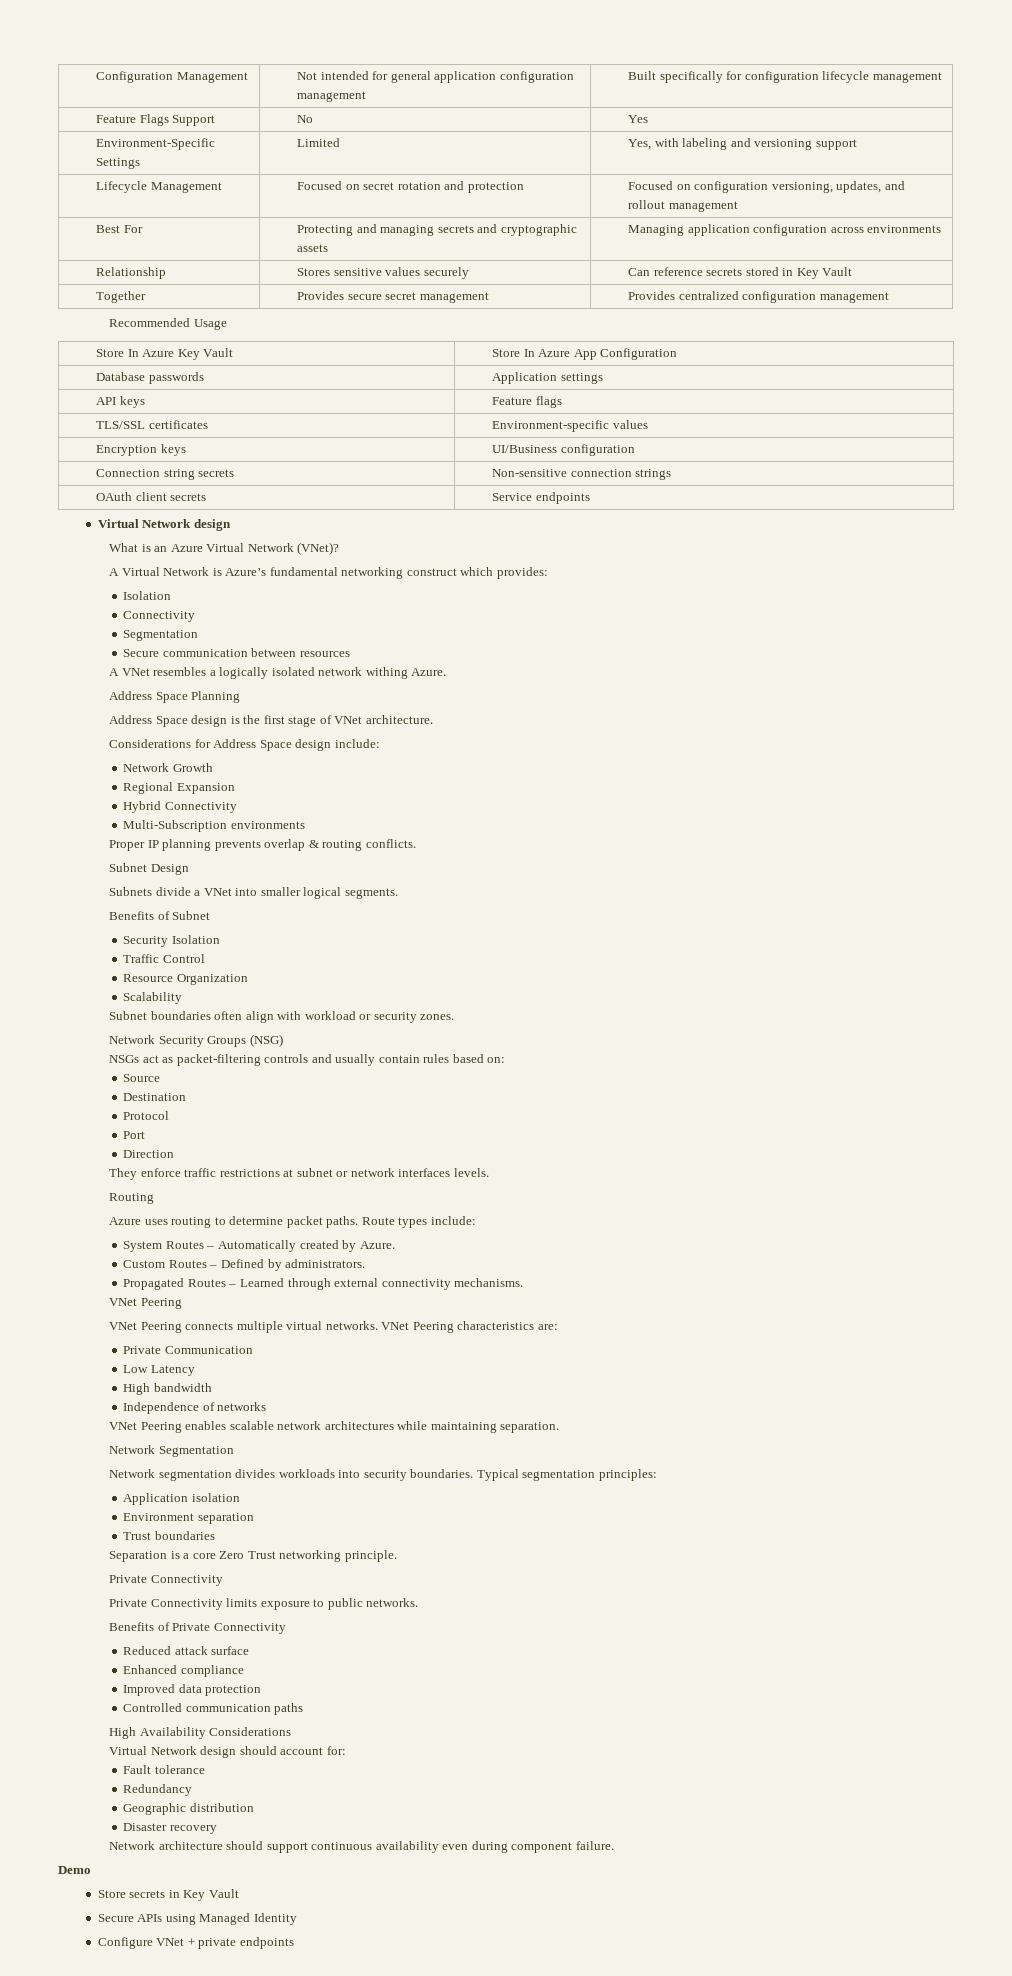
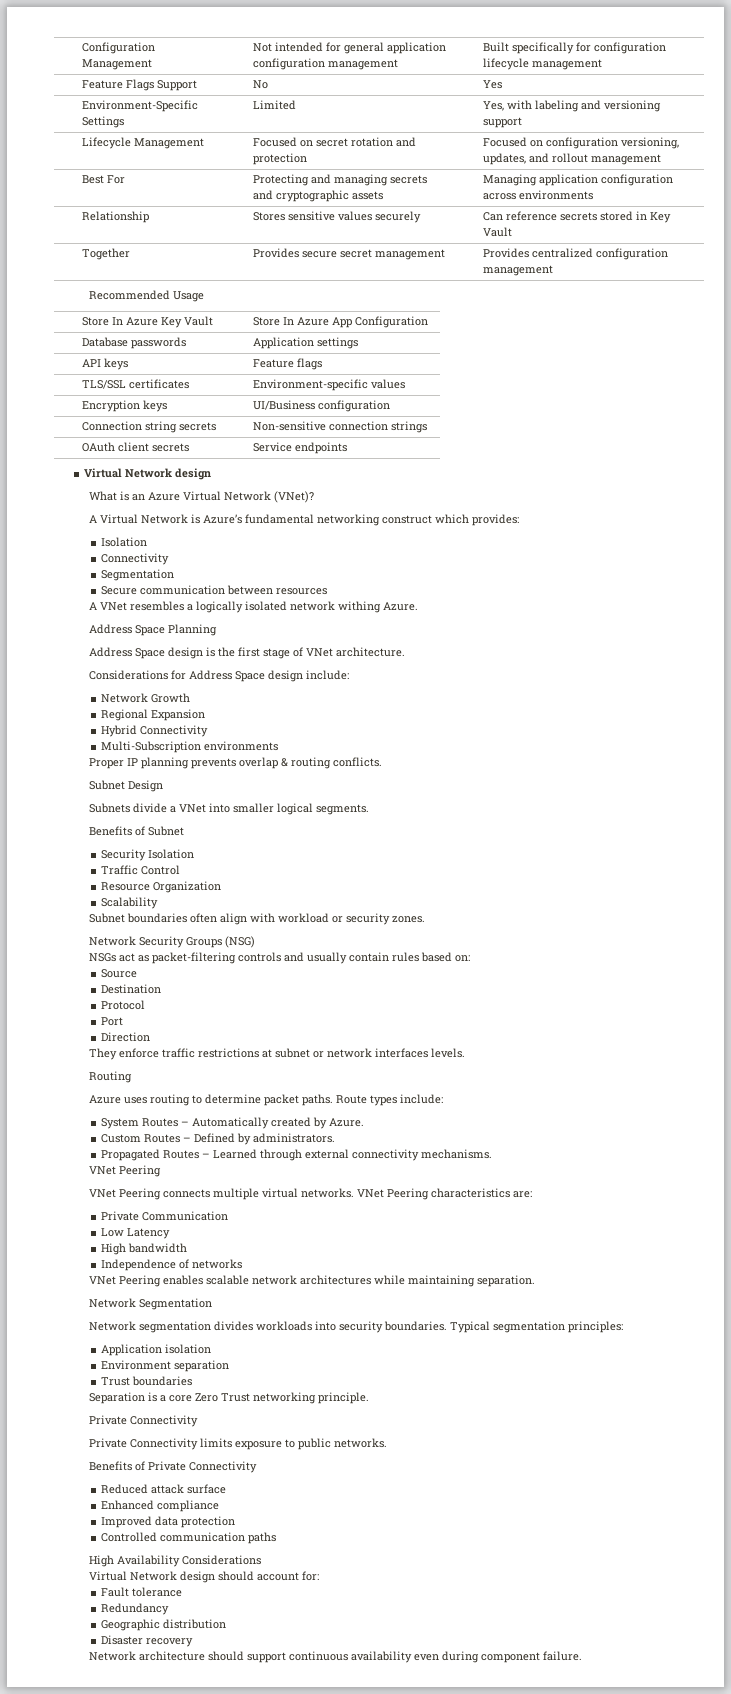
- Demo
- Store secrets in Key Vault
- Secure APIs using Managed Identity
- Configure VNet + private endpoints

